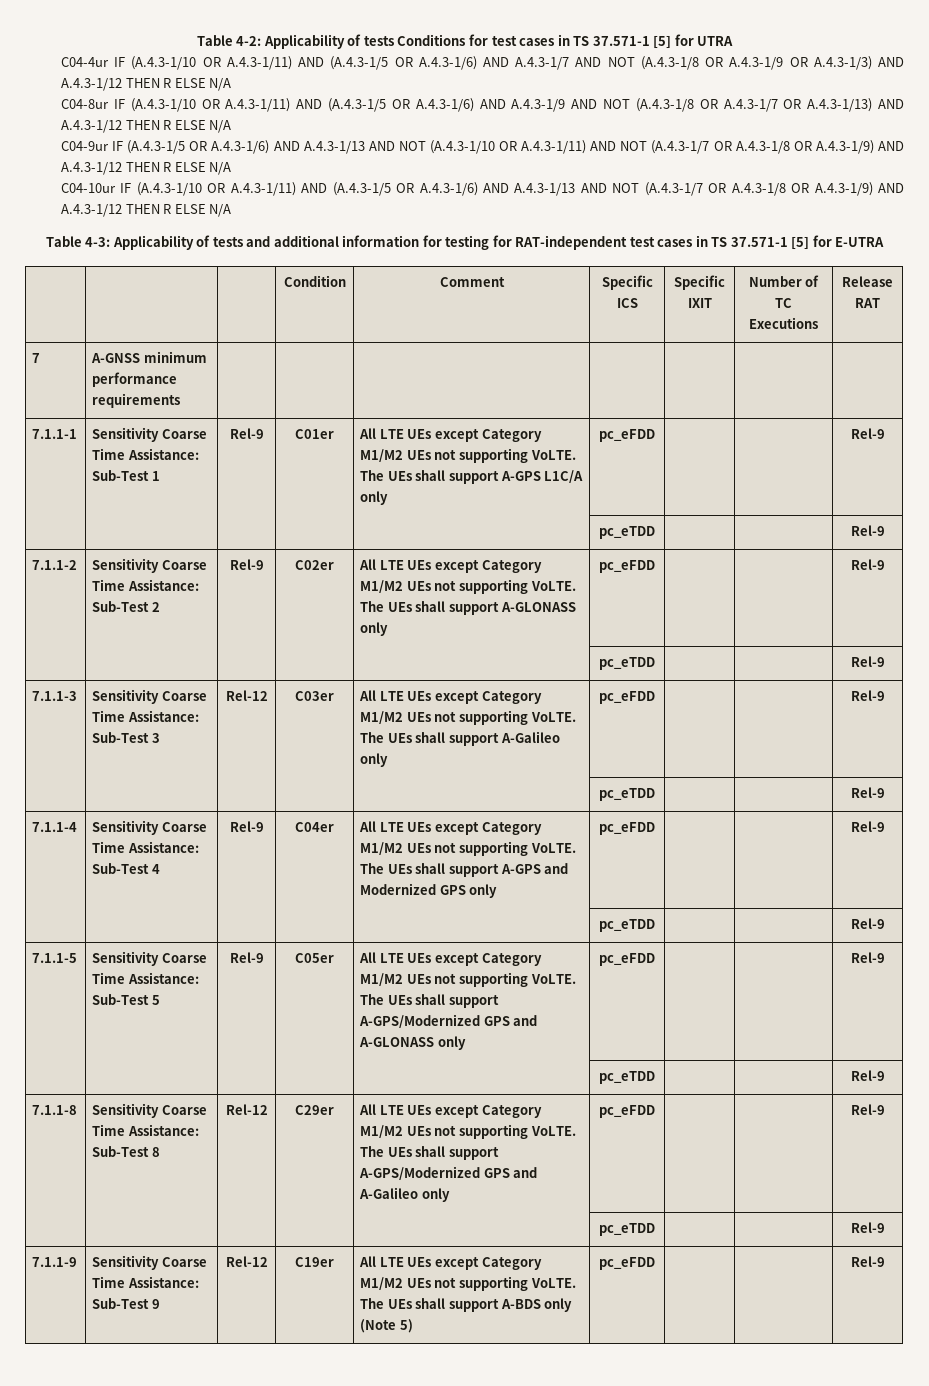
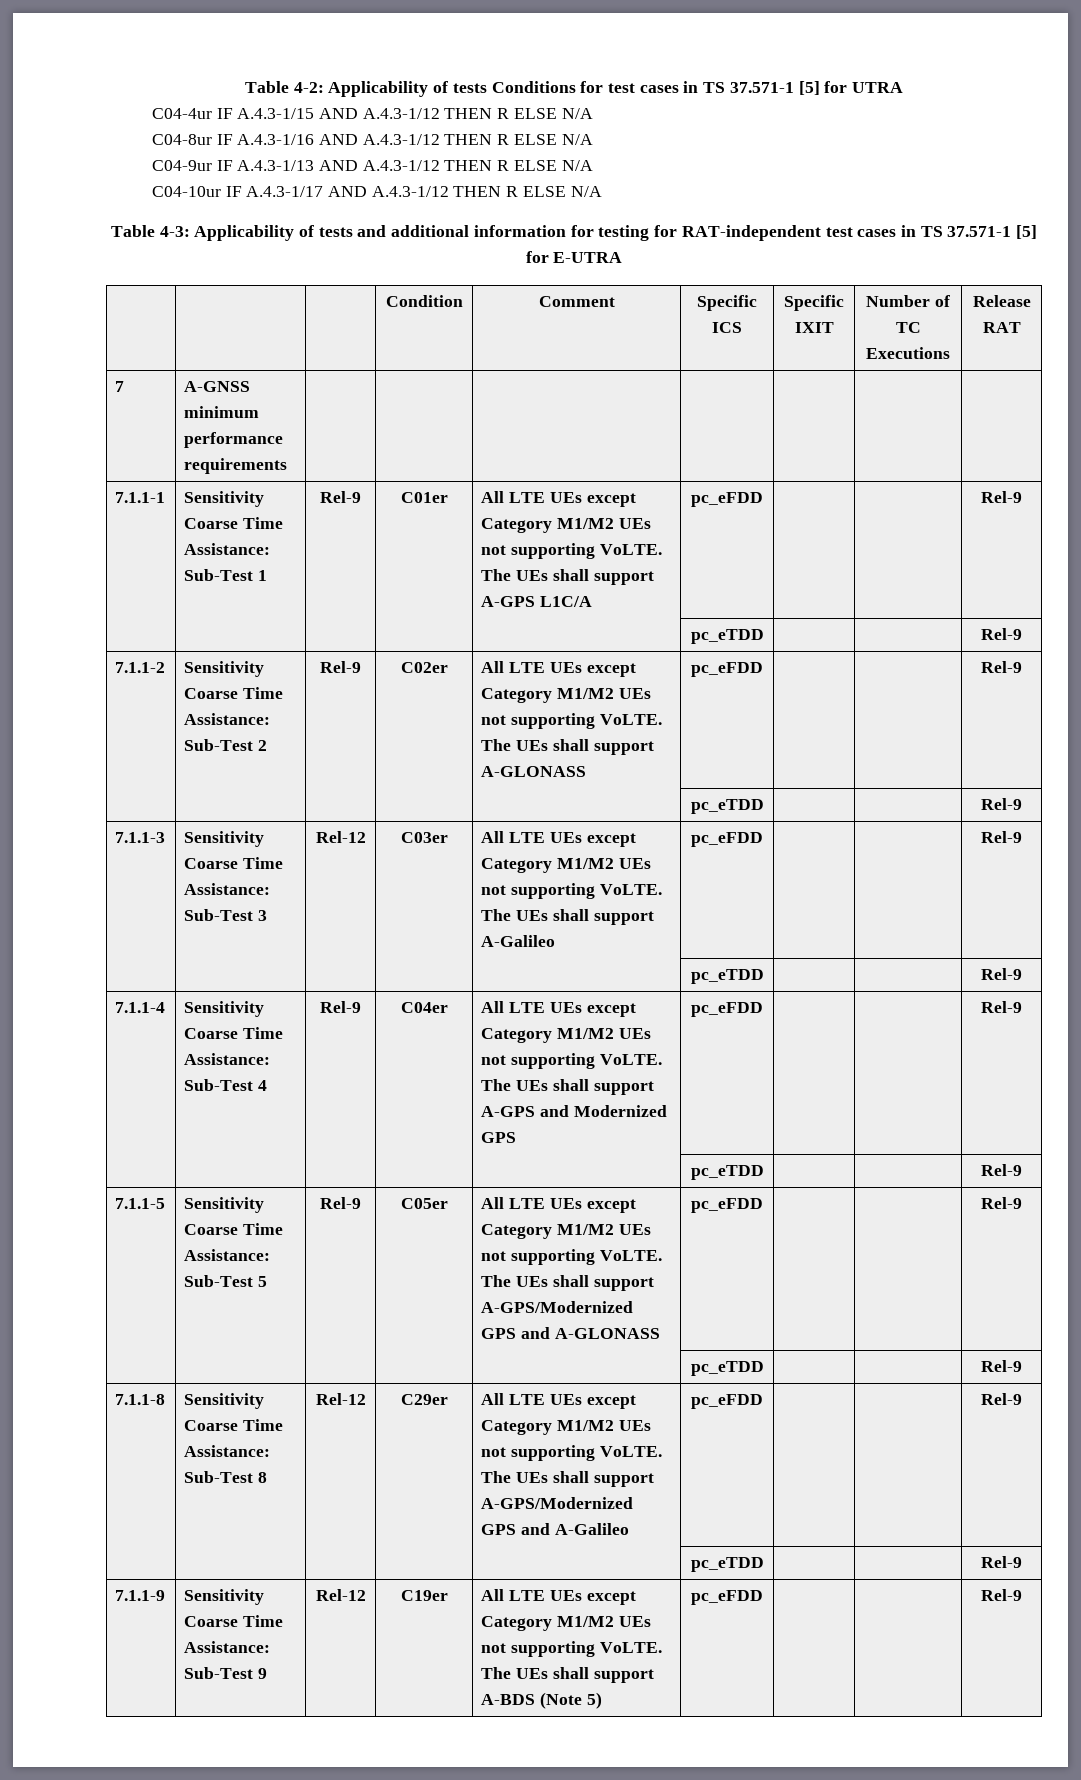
- C04-4ur IF (A.4.3-1/10 OR A.4.3-1/11) AND (A.4.3-1/5 OR A.4.3-1/6) AND A.4.3-1/7 AND NOT (A.4.3-1/8 OR A.4.3-1/9 OR A.4.3-1/3) AND A.4.3-1/12 THEN R ELSE N/A
+ C04-4ur IF A.4.3-1/15 AND A.4.3-1/12 THEN R ELSE N/A
- C04-8ur IF (A.4.3-1/10 OR A.4.3-1/11) AND (A.4.3-1/5 OR A.4.3-1/6) AND A.4.3-1/9 AND NOT (A.4.3-1/8 OR A.4.3-1/7 OR A.4.3-1/13) AND A.4.3-1/12 THEN R ELSE N/A
+ C04-8ur IF A.4.3-1/16 AND A.4.3-1/12 THEN R ELSE N/A
- C04-9ur IF (A.4.3-1/5 OR A.4.3-1/6) AND A.4.3-1/13 AND NOT (A.4.3-1/10 OR A.4.3-1/11) AND NOT (A.4.3-1/7 OR A.4.3-1/8 OR A.4.3-1/9) AND A.4.3-1/12 THEN R ELSE N/A
+ C04-9ur IF A.4.3-1/13 AND A.4.3-1/12 THEN R ELSE N/A
- C04-10ur IF (A.4.3-1/10 OR A.4.3-1/11) AND (A.4.3-1/5 OR A.4.3-1/6) AND A.4.3-1/13 AND NOT (A.4.3-1/7 OR A.4.3-1/8 OR A.4.3-1/9) AND A.4.3-1/12 THEN R ELSE N/A
+ C04-10ur IF A.4.3-1/17 AND A.4.3-1/12 THEN R ELSE N/A
- 7.1.1-1 | Sensitivity Coarse Time Assistance: Sub-Test 1 | Rel-9 | C01er | All LTE UEs except Category M1/M2 UEs not supporting VoLTE. The UEs shall support A-GPS L1C/A only | pc_eFDD | | | Rel-9
+ 7.1.1-1 | Sensitivity Coarse Time Assistance: Sub-Test 1 | Rel-9 | C01er | All LTE UEs except Category M1/M2 UEs not supporting VoLTE. The UEs shall support A-GPS L1C/A | pc_eFDD | | | Rel-9
- 7.1.1-2 | Sensitivity Coarse Time Assistance: Sub-Test 2 | Rel-9 | C02er | All LTE UEs except Category M1/M2 UEs not supporting VoLTE. The UEs shall support A-GLONASS only | pc_eFDD | | | Rel-9
+ 7.1.1-2 | Sensitivity Coarse Time Assistance: Sub-Test 2 | Rel-9 | C02er | All LTE UEs except Category M1/M2 UEs not supporting VoLTE. The UEs shall support A-GLONASS | pc_eFDD | | | Rel-9
- 7.1.1-3 | Sensitivity Coarse Time Assistance: Sub-Test 3 | Rel-12 | C03er | All LTE UEs except Category M1/M2 UEs not supporting VoLTE. The UEs shall support A-Galileo only | pc_eFDD | | | Rel-9
+ 7.1.1-3 | Sensitivity Coarse Time Assistance: Sub-Test 3 | Rel-12 | C03er | All LTE UEs except Category M1/M2 UEs not supporting VoLTE. The UEs shall support A-Galileo | pc_eFDD | | | Rel-9
- 7.1.1-4 | Sensitivity Coarse Time Assistance: Sub-Test 4 | Rel-9 | C04er | All LTE UEs except Category M1/M2 UEs not supporting VoLTE. The UEs shall support A-GPS and Modernized GPS only | pc_eFDD | | | Rel-9
+ 7.1.1-4 | Sensitivity Coarse Time Assistance: Sub-Test 4 | Rel-9 | C04er | All LTE UEs except Category M1/M2 UEs not supporting VoLTE. The UEs shall support A-GPS and Modernized GPS | pc_eFDD | | | Rel-9
- 7.1.1-5 | Sensitivity Coarse Time Assistance: Sub-Test 5 | Rel-9 | C05er | All LTE UEs except Category M1/M2 UEs not supporting VoLTE. The UEs shall support A-GPS/Modernized GPS and A-GLONASS only | pc_eFDD | | | Rel-9
+ 7.1.1-5 | Sensitivity Coarse Time Assistance: Sub-Test 5 | Rel-9 | C05er | All LTE UEs except Category M1/M2 UEs not supporting VoLTE. The UEs shall support A-GPS/Modernized GPS and A-GLONASS | pc_eFDD | | | Rel-9
- 7.1.1-8 | Sensitivity Coarse Time Assistance: Sub-Test 8 | Rel-12 | C29er | All LTE UEs except Category M1/M2 UEs not supporting VoLTE. The UEs shall support A-GPS/Modernized GPS and A-Galileo only | pc_eFDD | | | Rel-9
+ 7.1.1-8 | Sensitivity Coarse Time Assistance: Sub-Test 8 | Rel-12 | C29er | All LTE UEs except Category M1/M2 UEs not supporting VoLTE. The UEs shall support A-GPS/Modernized GPS and A-Galileo | pc_eFDD | | | Rel-9
- 7.1.1-9 | Sensitivity Coarse Time Assistance: Sub-Test 9 | Rel-12 | C19er | All LTE UEs except Category M1/M2 UEs not supporting VoLTE. The UEs shall support A-BDS only (Note 5) | pc_eFDD | | | Rel-9
+ 7.1.1-9 | Sensitivity Coarse Time Assistance: Sub-Test 9 | Rel-12 | C19er | All LTE UEs except Category M1/M2 UEs not supporting VoLTE. The UEs shall support A-BDS (Note 5) | pc_eFDD | | | Rel-9

